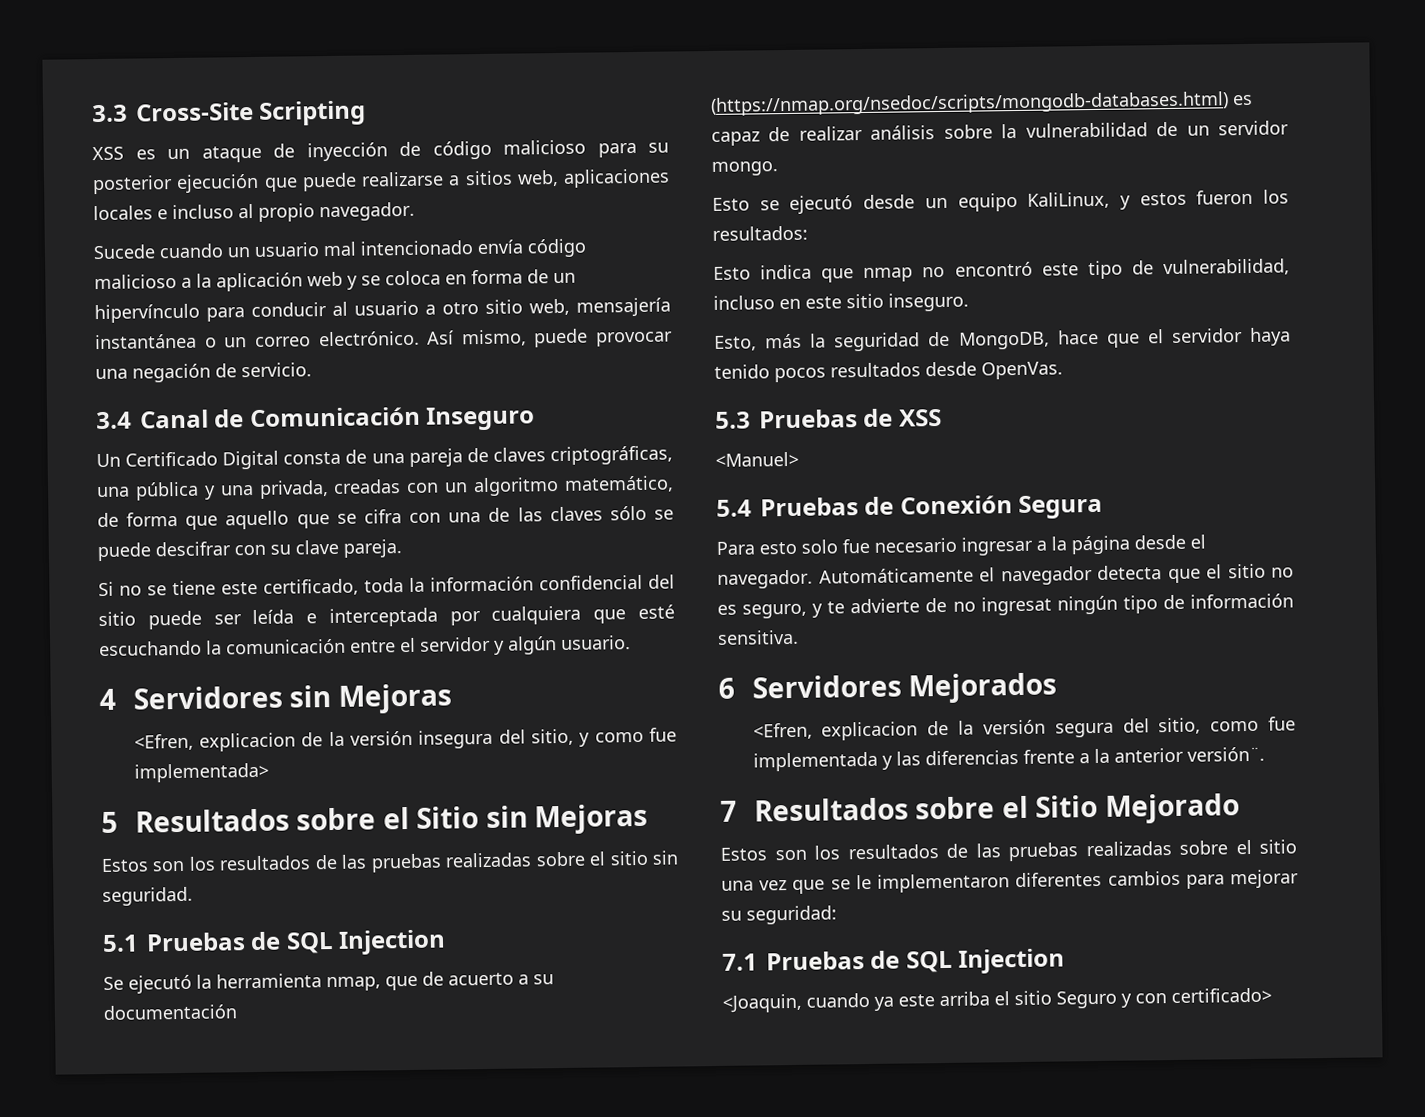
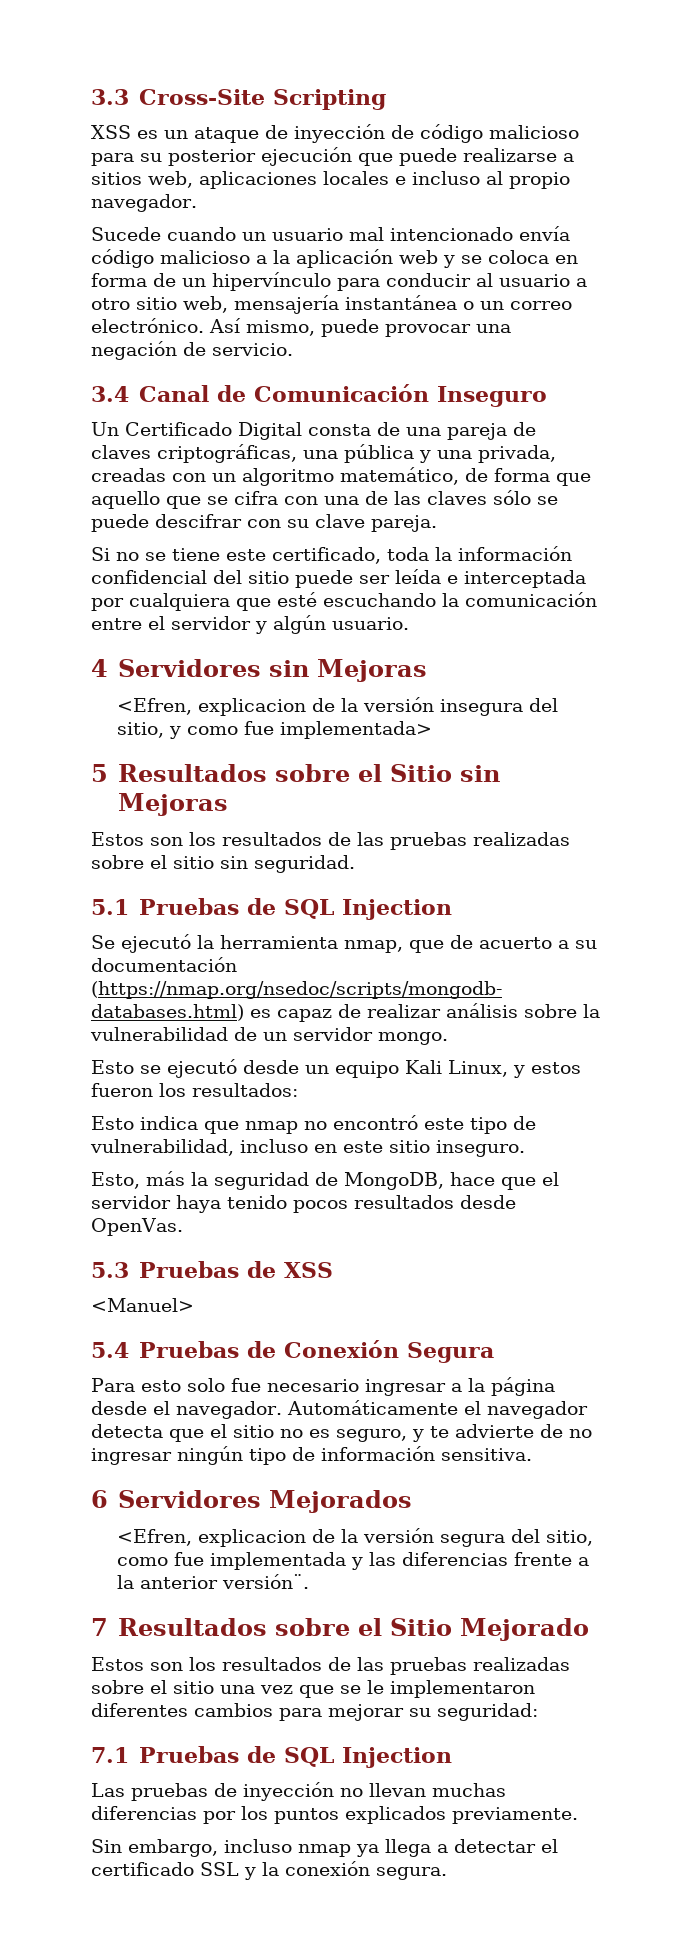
- Esto se ejecutó desde un equipo KaliLinux, y estos fueron los resultados:
+ Esto se ejecutó desde un equipo Kali Linux, y estos fueron los resultados:
- Automáticamente el navegador detecta que el sitio no es seguro, y te advierte de no ingresat ningún tipo de información sensitiva.
+ Automáticamente el navegador detecta que el sitio no es seguro, y te advierte de no ingresar ningún tipo de información sensitiva.
- <Joaquin, cuando ya este arriba el sitio Seguro y con certificado>
+ Las pruebas de inyección no llevan muchas diferencias por los puntos explicados previamente.
+ Sin embargo, incluso nmap ya llega a detectar el certificado SSL y la conexión segura.

